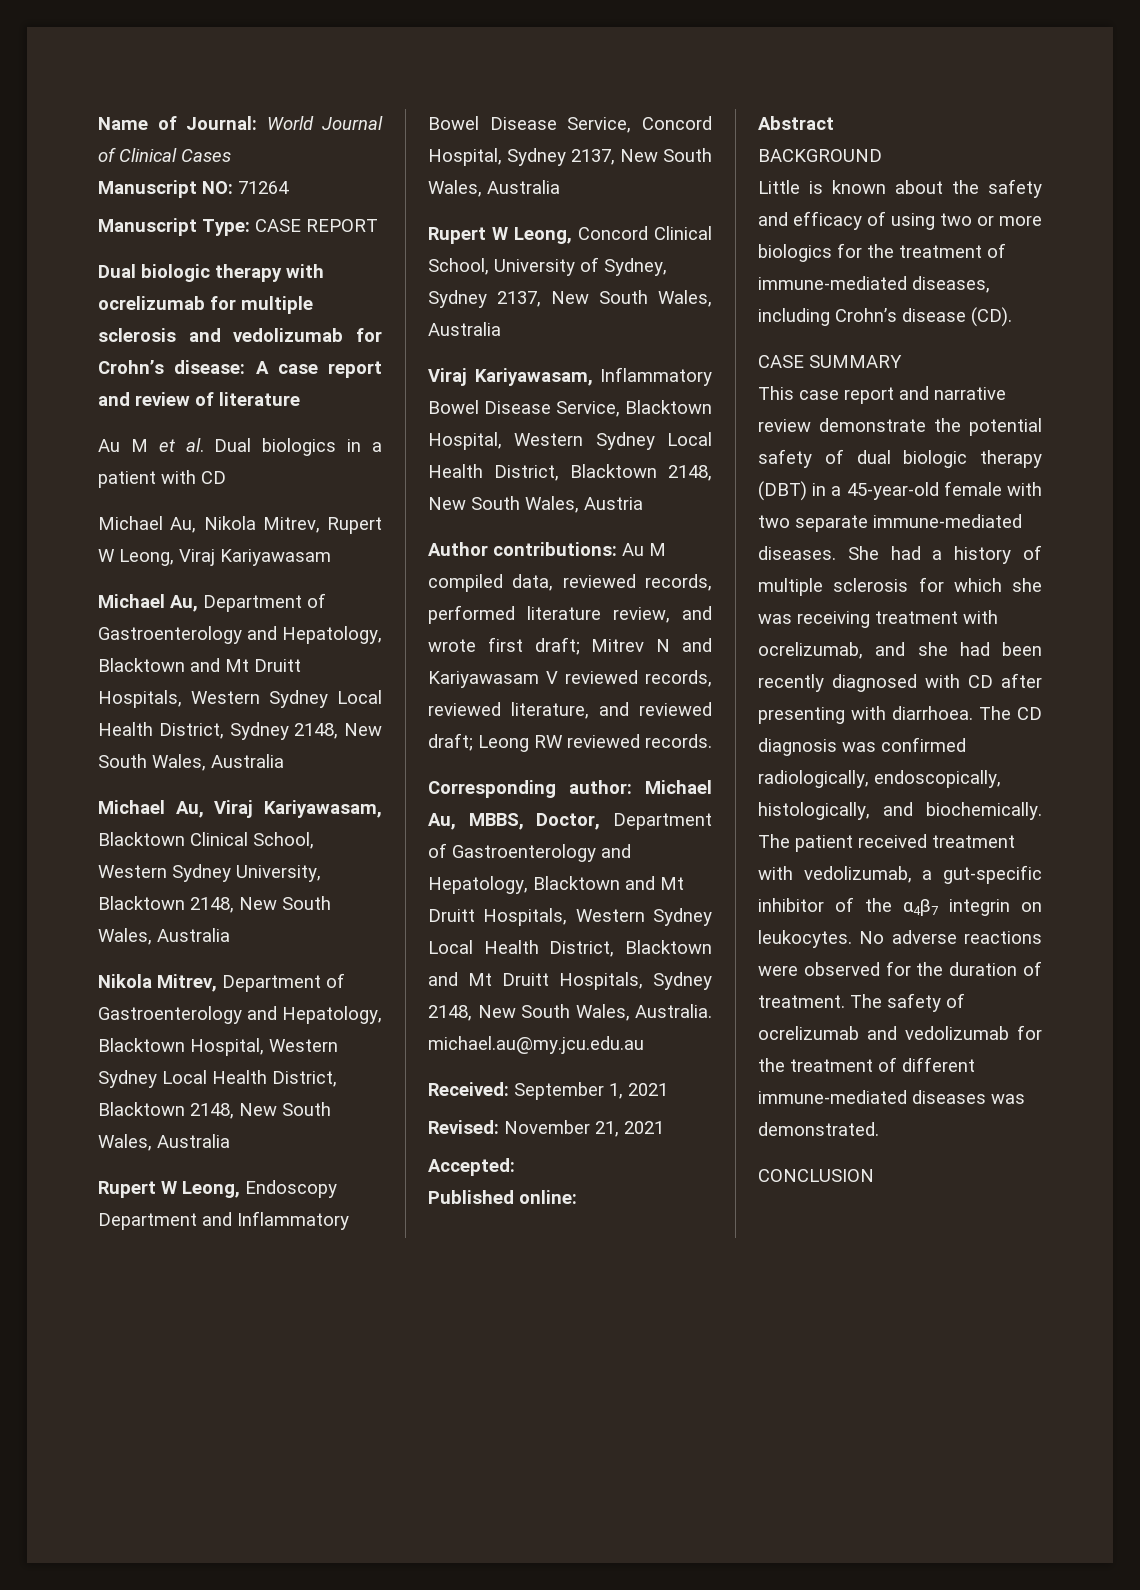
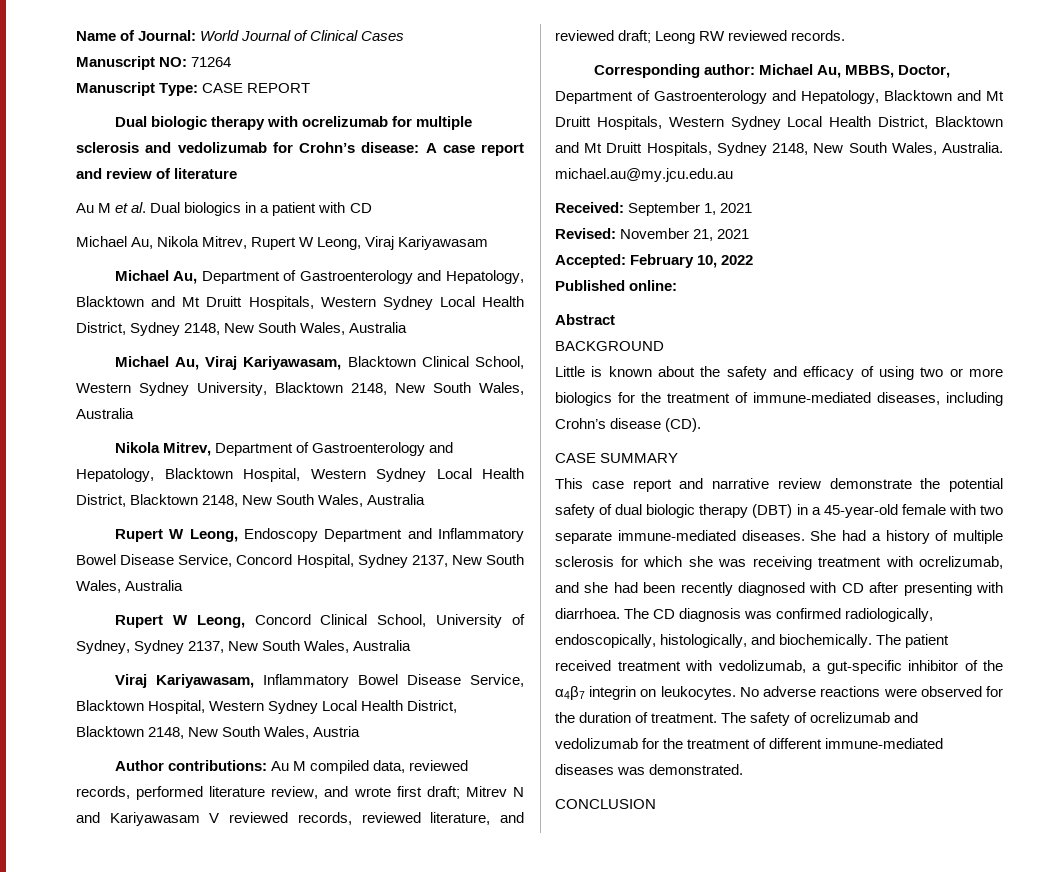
- Accepted:
+ Accepted: February 10, 2022

